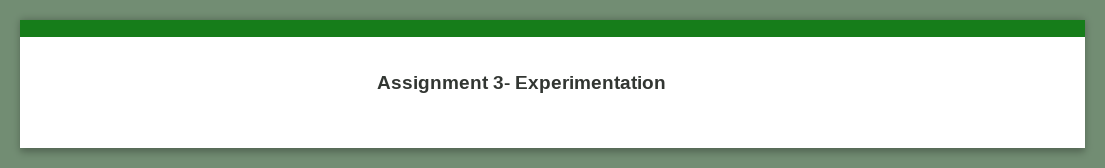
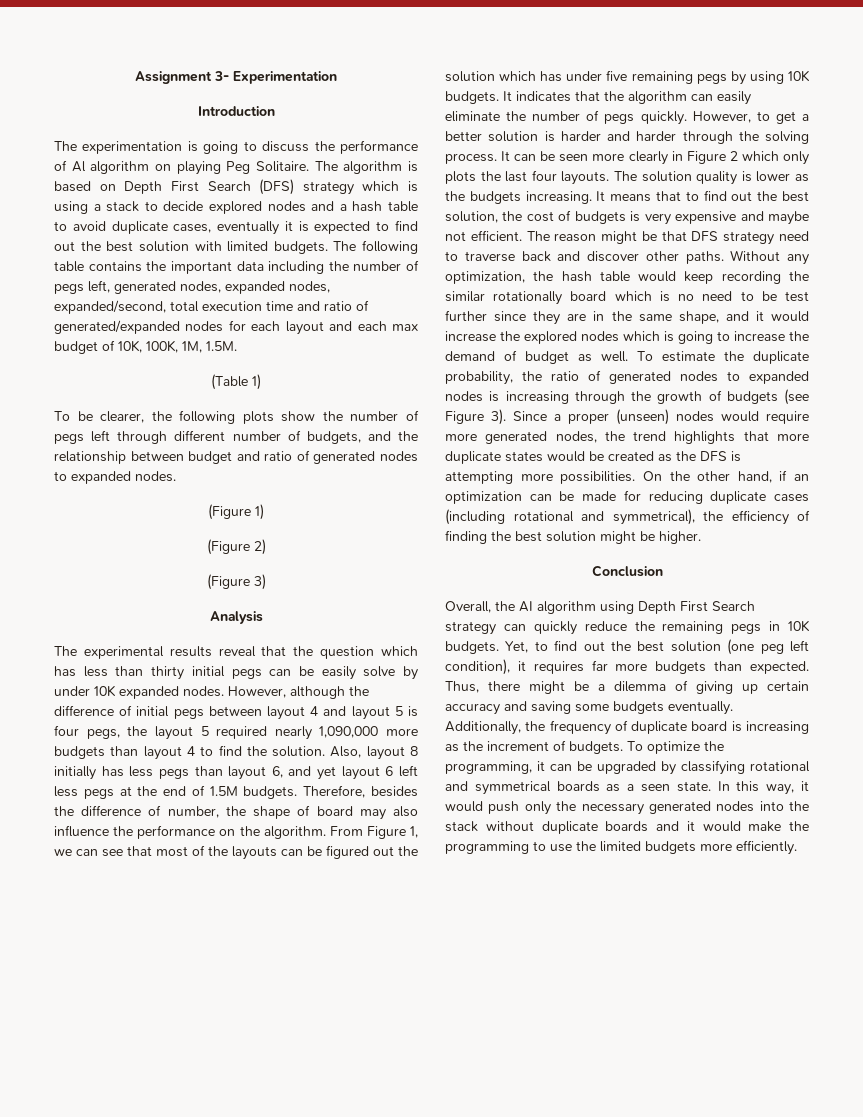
+ Introduction
+ The experimentation is going to discuss the performance of Al algorithm on playing Peg Solitaire. The algorithm is based on Depth First Search (DFS) strategy which is using a stack to decide explored nodes and a hash table to avoid duplicate cases, eventually it is expected to find out the best solution with limited budgets. The following table contains the important data including the number of pegs left, generated nodes, expanded nodes, expanded/second, total execution time and ratio of generated/expanded nodes for each layout and each max budget of 10K, 100K, 1M, 1.5M.
+ (Table 1)
+ To be clearer, the following plots show the number of pegs left through different number of budgets, and the relationship between budget and ratio of generated nodes to expanded nodes.
+ (Figure 1)
+ (Figure 2)
+ (Figure 3)
+ Analysis
+ The experimental results reveal that the question which has less than thirty initial pegs can be easily solve by under 10K expanded nodes. However, although the difference of initial pegs between layout 4 and layout 5 is four pegs, the layout 5 required nearly 1,090,000 more budgets than layout 4 to find the solution. Also, layout 8 initially has less pegs than layout 6, and yet layout 6 left less pegs at the end of 1.5M budgets. Therefore, besides the difference of number, the shape of board may also influence the performance on the algorithm. From Figure 1, we can see that most of the layouts can be figured out the solution which has under five remaining pegs by using 10K budgets. It indicates that the algorithm can easily eliminate the number of pegs quickly. However, to get a better solution is harder and harder through the solving process. It can be seen more clearly in Figure 2 which only plots the last four layouts. The solution quality is lower as the budgets increasing. It means that to find out the best solution, the cost of budgets is very expensive and maybe not efficient. The reason might be that DFS strategy need to traverse back and discover other paths. Without any optimization, the hash table would keep recording the similar rotationally board which is no need to be test further since they are in the same shape, and it would increase the explored nodes which is going to increase the demand of budget as well. To estimate the duplicate probability, the ratio of generated nodes to expanded nodes is increasing through the growth of budgets (see Figure 3). Since a proper (unseen) nodes would require more generated nodes, the trend highlights that more duplicate states would be created as the DFS is attempting more possibilities. On the other hand, if an optimization can be made for reducing duplicate cases (including rotational and symmetrical), the efficiency of finding the best solution might be higher.
+ Conclusion
+ Overall, the AI algorithm using Depth First Search strategy can quickly reduce the remaining pegs in 10K budgets. Yet, to find out the best solution (one peg left condition), it requires far more budgets than expected. Thus, there might be a dilemma of giving up certain accuracy and saving some budgets eventually. Additionally, the frequency of duplicate board is increasing as the increment of budgets. To optimize the programming, it can be upgraded by classifying rotational and symmetrical boards as a seen state. In this way, it would push only the necessary generated nodes into the stack without duplicate boards and it would make the programming to use the limited budgets more efficiently.

